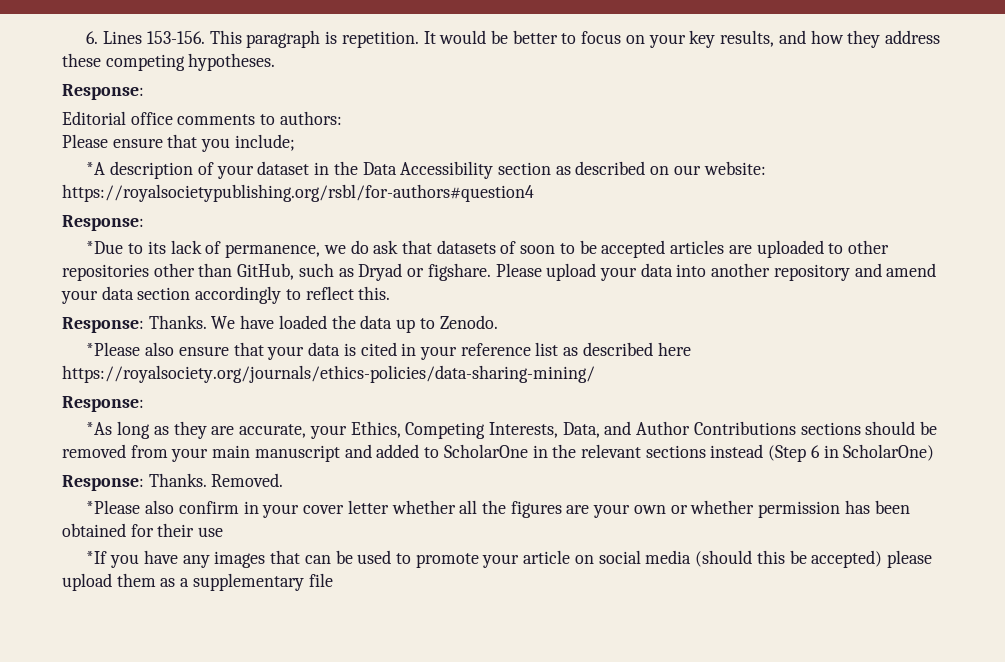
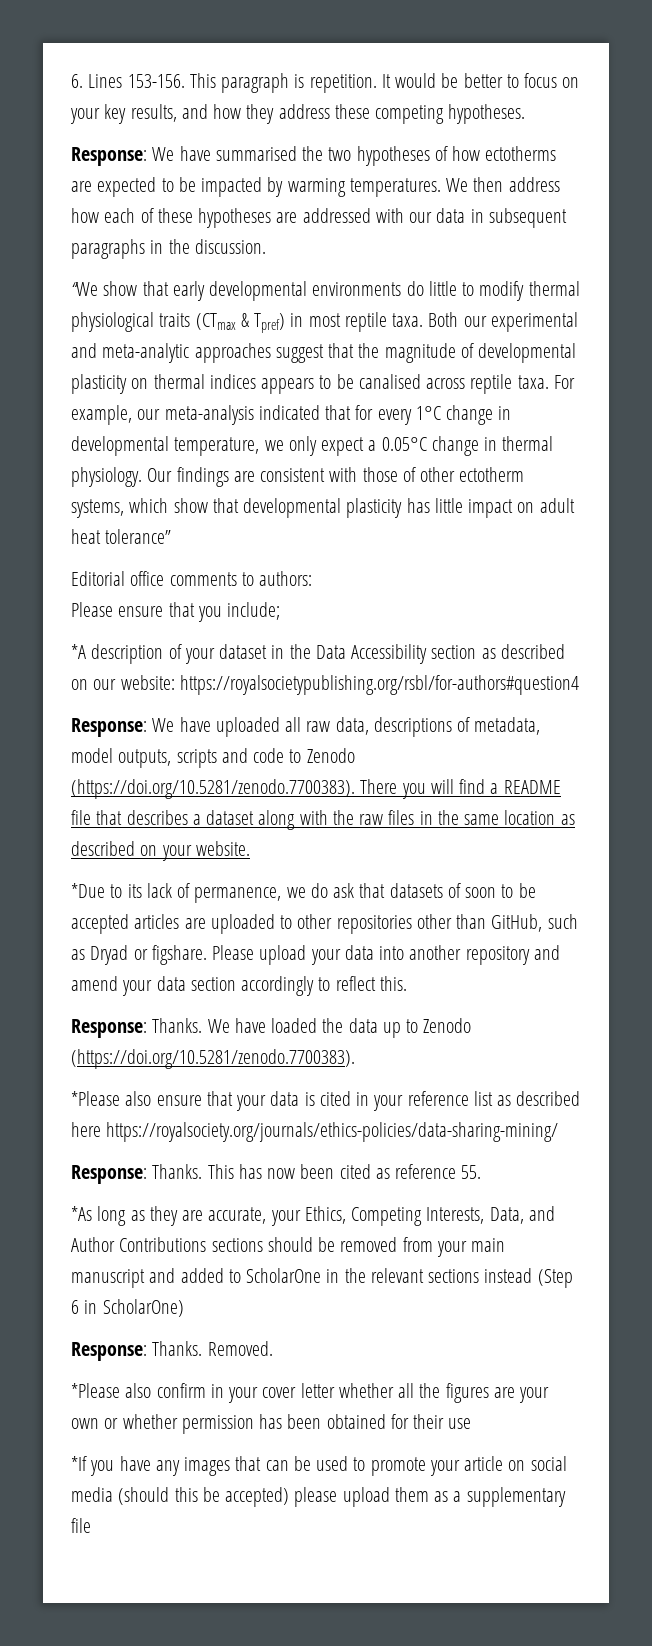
  It would be better to focus on your key results, and how they address these competing hypotheses.
- Response:
+ Response: We have summarised the two hypotheses of how ectotherms are expected to be impacted by warming temperatures. We then address how each of these hypotheses are addressed with our data in subsequent paragraphs in the discussion.
+ “We show that early developmental environments do little to modify thermal physiological traits (CTmax & Tpref) in most reptile taxa. Both our experimental and meta-analytic approaches suggest that the magnitude of developmental plasticity on thermal indices appears to be canalised across reptile taxa. For example, our meta-analysis indicated that for every 1°C change in developmental temperature, we only expect a 0.05°C change in thermal physiology. Our findings are consistent with those of other ectotherm systems, which show that developmental plasticity has little impact on adult heat tolerance”
  *A description of your dataset in the Data Accessibility section as described on our website: https://royalsocietypublishing.org/rsbl/for-authors#question4
- Response:
+ Response: We have uploaded all raw data, descriptions of metadata, model outputs, scripts and code to Zenodo (https://doi.org/10.5281/zenodo.7700383). There you will find a README file that describes a dataset along with the raw files in the same location as described on your website.
- We have loaded the data up to Zenodo.
+ We have loaded the data up to Zenodo (https://doi.org/10.5281/zenodo.7700383).
  *Please also ensure that your data is cited in your reference list as described here https://royalsociety.org/journals/ethics-policies/data-sharing-mining/
- Response:
+ Response: Thanks. This has now been cited as reference 55.

